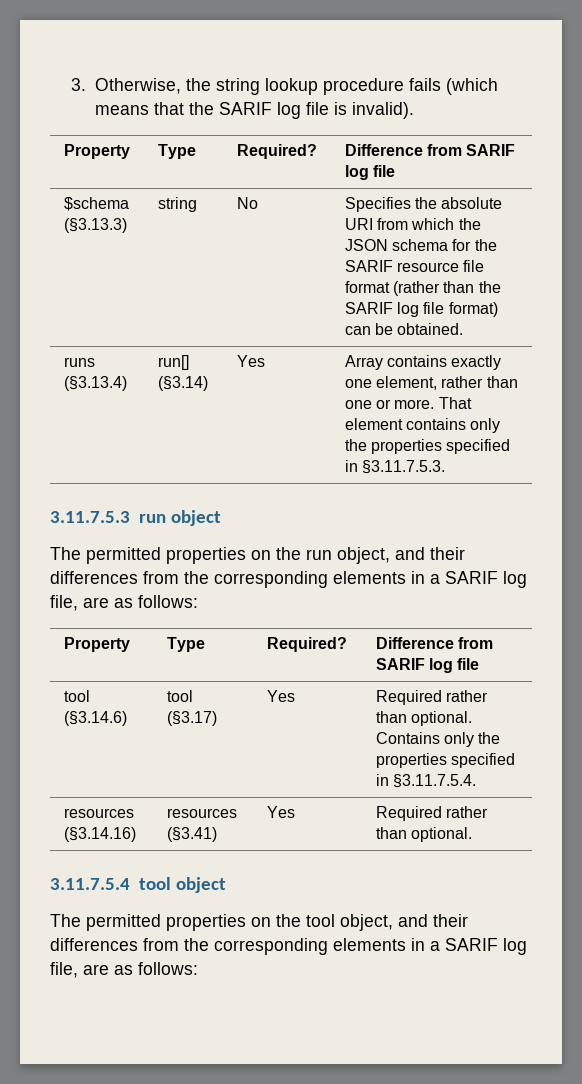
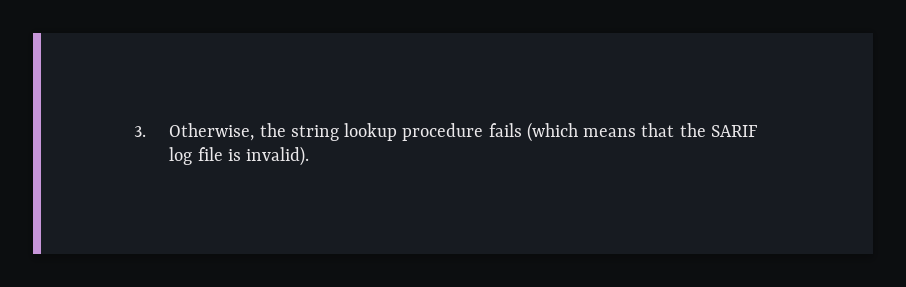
  3. Otherwise, the string lookup procedure fails (which means that the SARIF log file is invalid).
- Property | Type | Required? | Difference from SARIF log file
- $schema (§3.13.3) | string | No | Specifies the absolute URI from which the JSON schema for the SARIF resource file format (rather than the SARIF log file format) can be obtained.
- runs (§3.13.4) | run[] (§3.14) | Yes | Array contains exactly one element, rather than one or more. That element contains only the properties specified in §3.11.7.5.3.
- 3.11.7.5.3 run object
- The permitted properties on the run object, and their differences from the corresponding elements in a SARIF log file, are as follows:
- Property | Type | Required? | Difference from SARIF log file
- tool (§3.14.6) | tool (§3.17) | Yes | Required rather than optional. Contains only the properties specified in §3.11.7.5.4.
- resources (§3.14.16) | resources (§3.41) | Yes | Required rather than optional.
- 3.11.7.5.4 tool object
- The permitted properties on the tool object, and their differences from the corresponding elements in a SARIF log file, are as follows:

